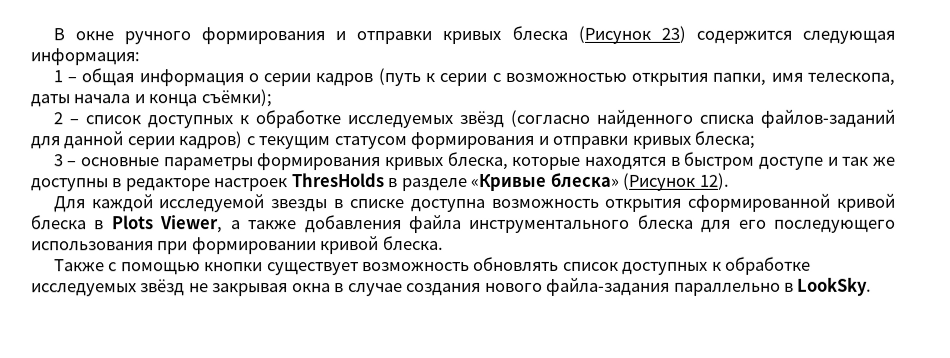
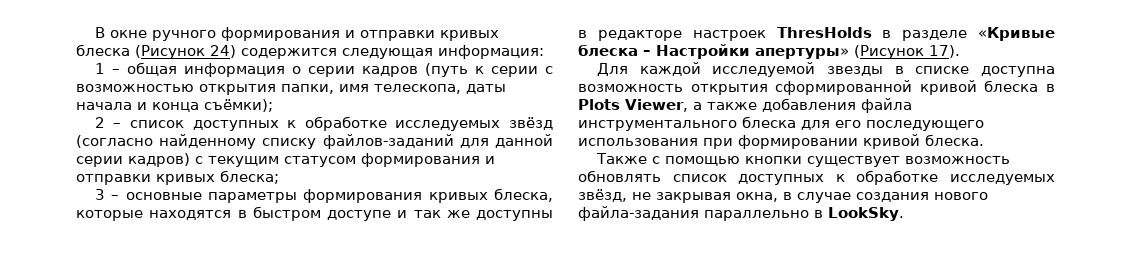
- В окне ручного формирования и отправки кривых блеска (Рисунок 23) содержится следующая информация:
+ В окне ручного формирования и отправки кривых блеска (Рисунок 24) содержится следующая информация:
- 2 – список доступных к обработке исследуемых звёзд (согласно найденного списка файлов-заданий для данной серии кадров) с текущим статусом формирования и отправки кривых блеска;
+ 2 – список доступных к обработке исследуемых звёзд (согласно найденному списку файлов-заданий для данной серии кадров) с текущим статусом формирования и отправки кривых блеска;
- 3 – основные параметры формирования кривых блеска, которые находятся в быстром доступе и так же доступны в редакторе настроек ThresHolds в разделе «Кривые блеска» (Рисунок 12).
+ 3 – основные параметры формирования кривых блеска, которые находятся в быстром доступе и так же доступны в редакторе настроек ThresHolds в разделе «Кривые блеска – Настройки апертуры» (Рисунок 17).
- Также с помощью кнопки существует возможность обновлять список доступных к обработке исследуемых звёзд не закрывая окна в случае создания нового файла-задания параллельно в LookSky.
+ Также с помощью кнопки существует возможность обновлять список доступных к обработке исследуемых звёзд, не закрывая окна, в случае создания нового файла-задания параллельно в LookSky.

